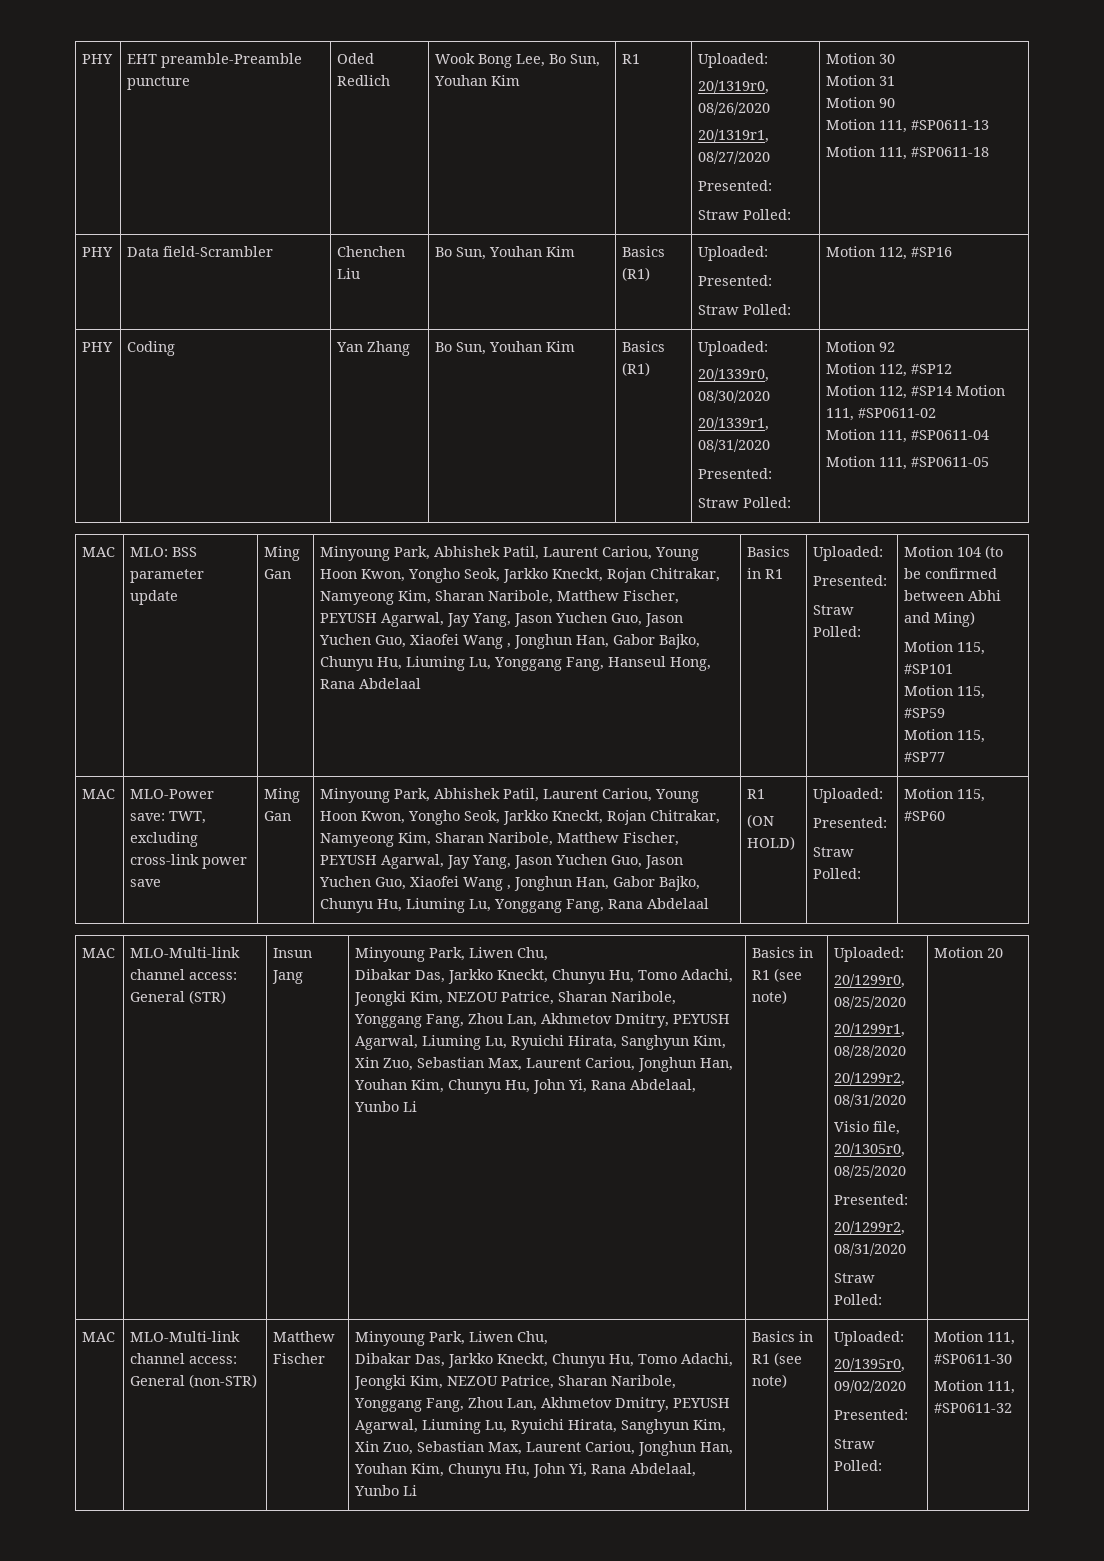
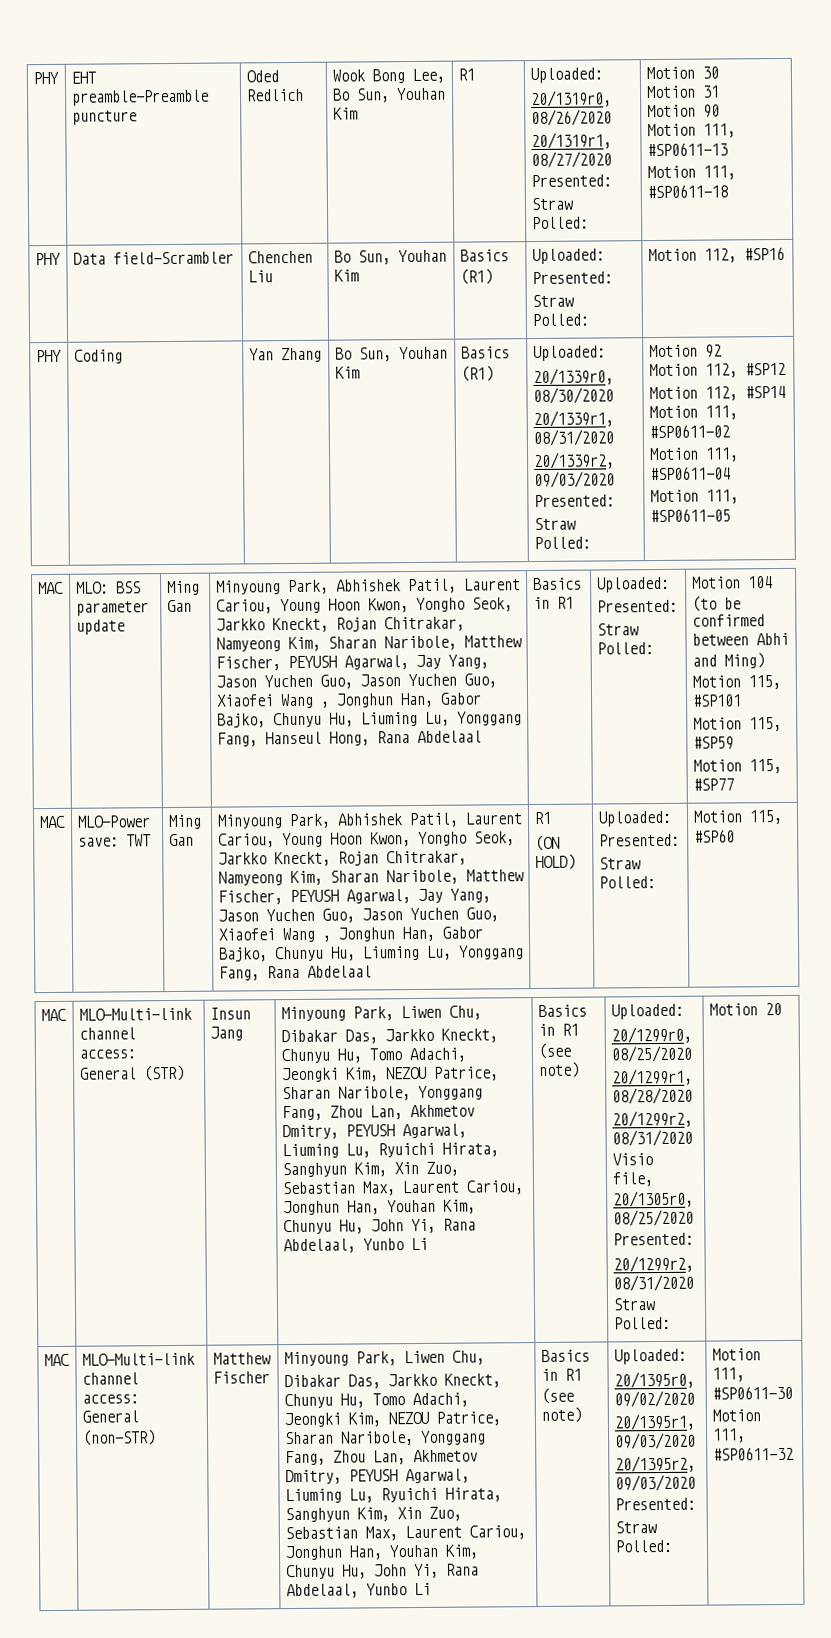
  PHY | Coding | Yan Zhang | Bo Sun, Youhan Kim | Basics (R1) | Uploaded:
  20/1339r0, 08/30/2020
  20/1339r1, 08/31/2020
+ 20/1339r2, 09/03/2020
- MLO-Power save: TWT, excluding cross-link power save
+ MLO-Power save: TWT
+ 20/1395r1, 09/03/2020
+ 20/1395r2, 09/03/2020

